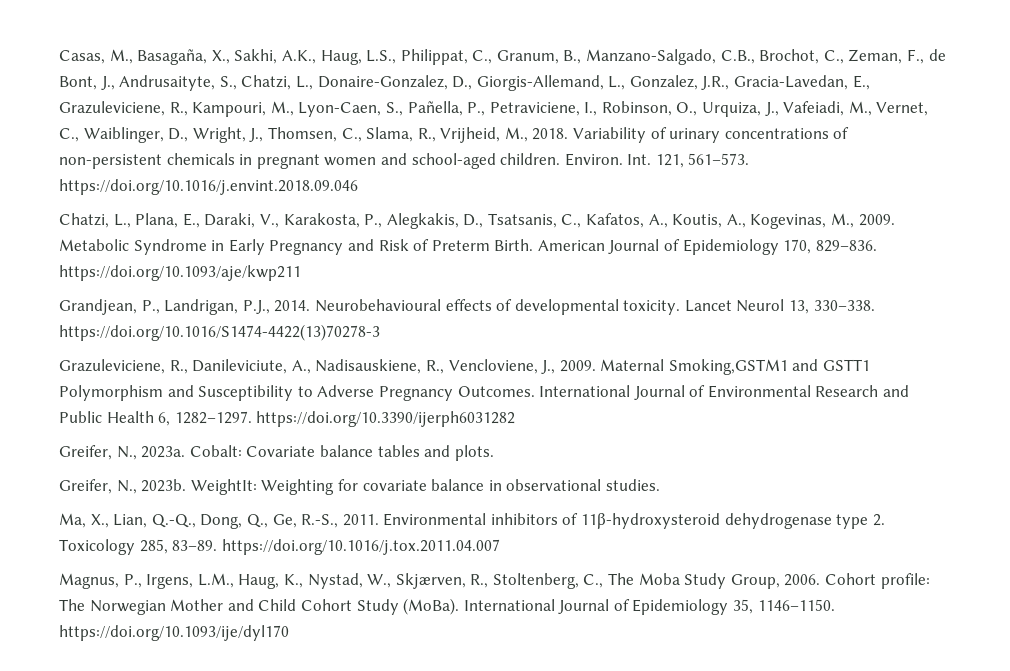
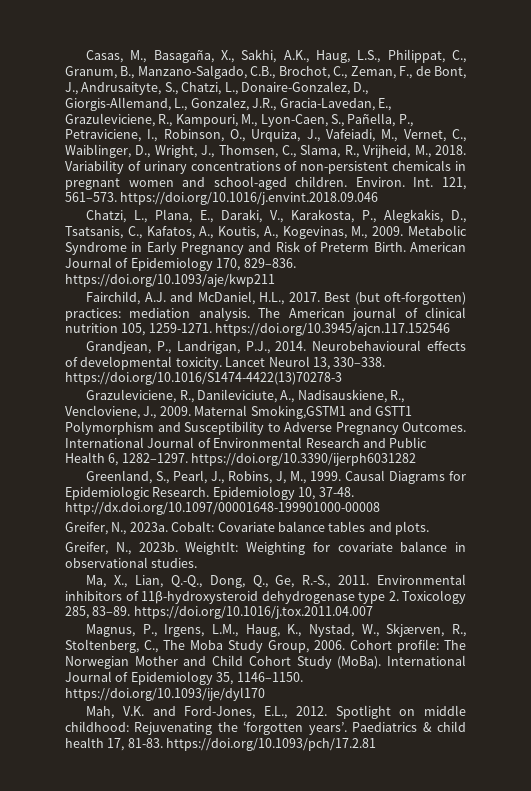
+ Fairchild, A.J. and McDaniel, H.L., 2017. Best (but oft-forgotten) practices: mediation analysis. The American journal of clinical nutrition 105, 1259-1271. https://doi.org/10.3945/ajcn.117.152546
+ Greenland, S., Pearl, J., Robins, J, M., 1999. Causal Diagrams for Epidemiologic Research. Epidemiology 10, 37-48. http://dx.doi.org/10.1097/00001648-199901000-00008
+ Mah, V.K. and Ford-Jones, E.L., 2012. Spotlight on middle childhood: Rejuvenating the ‘forgotten years’. Paediatrics & child health 17, 81-83. https://doi.org/10.1093/pch/17.2.81

